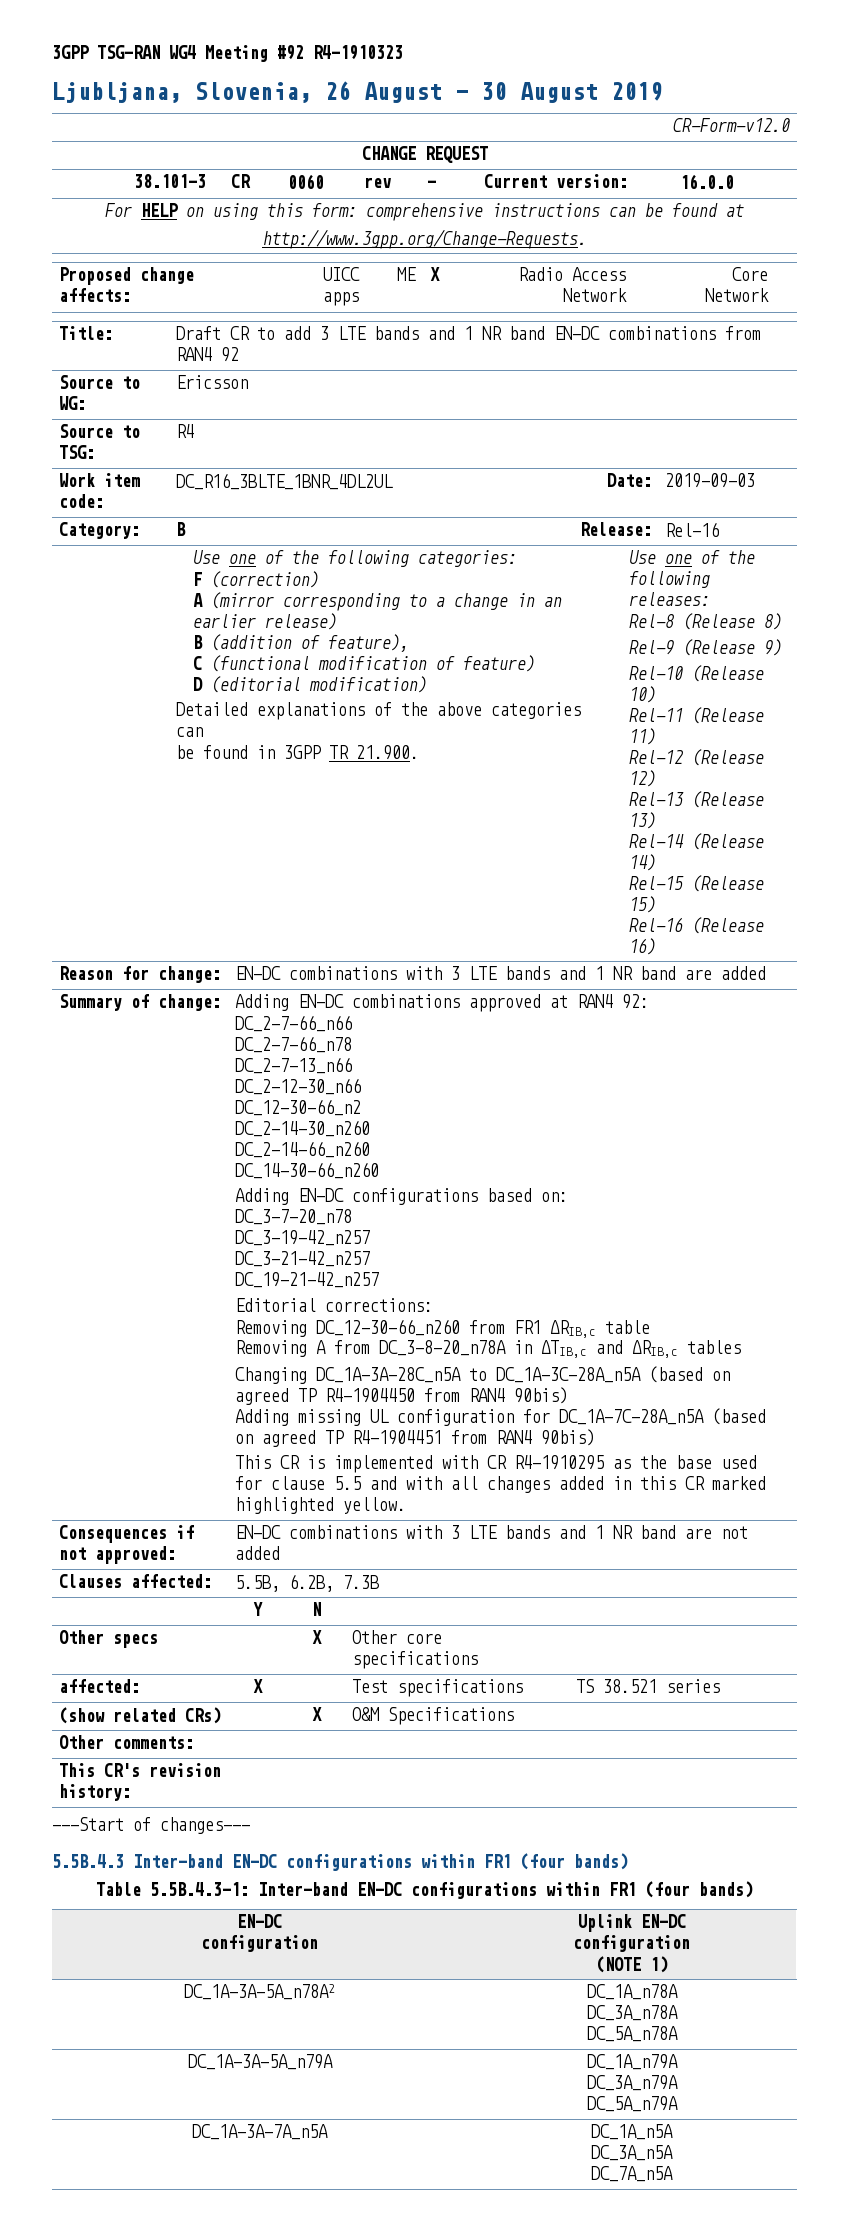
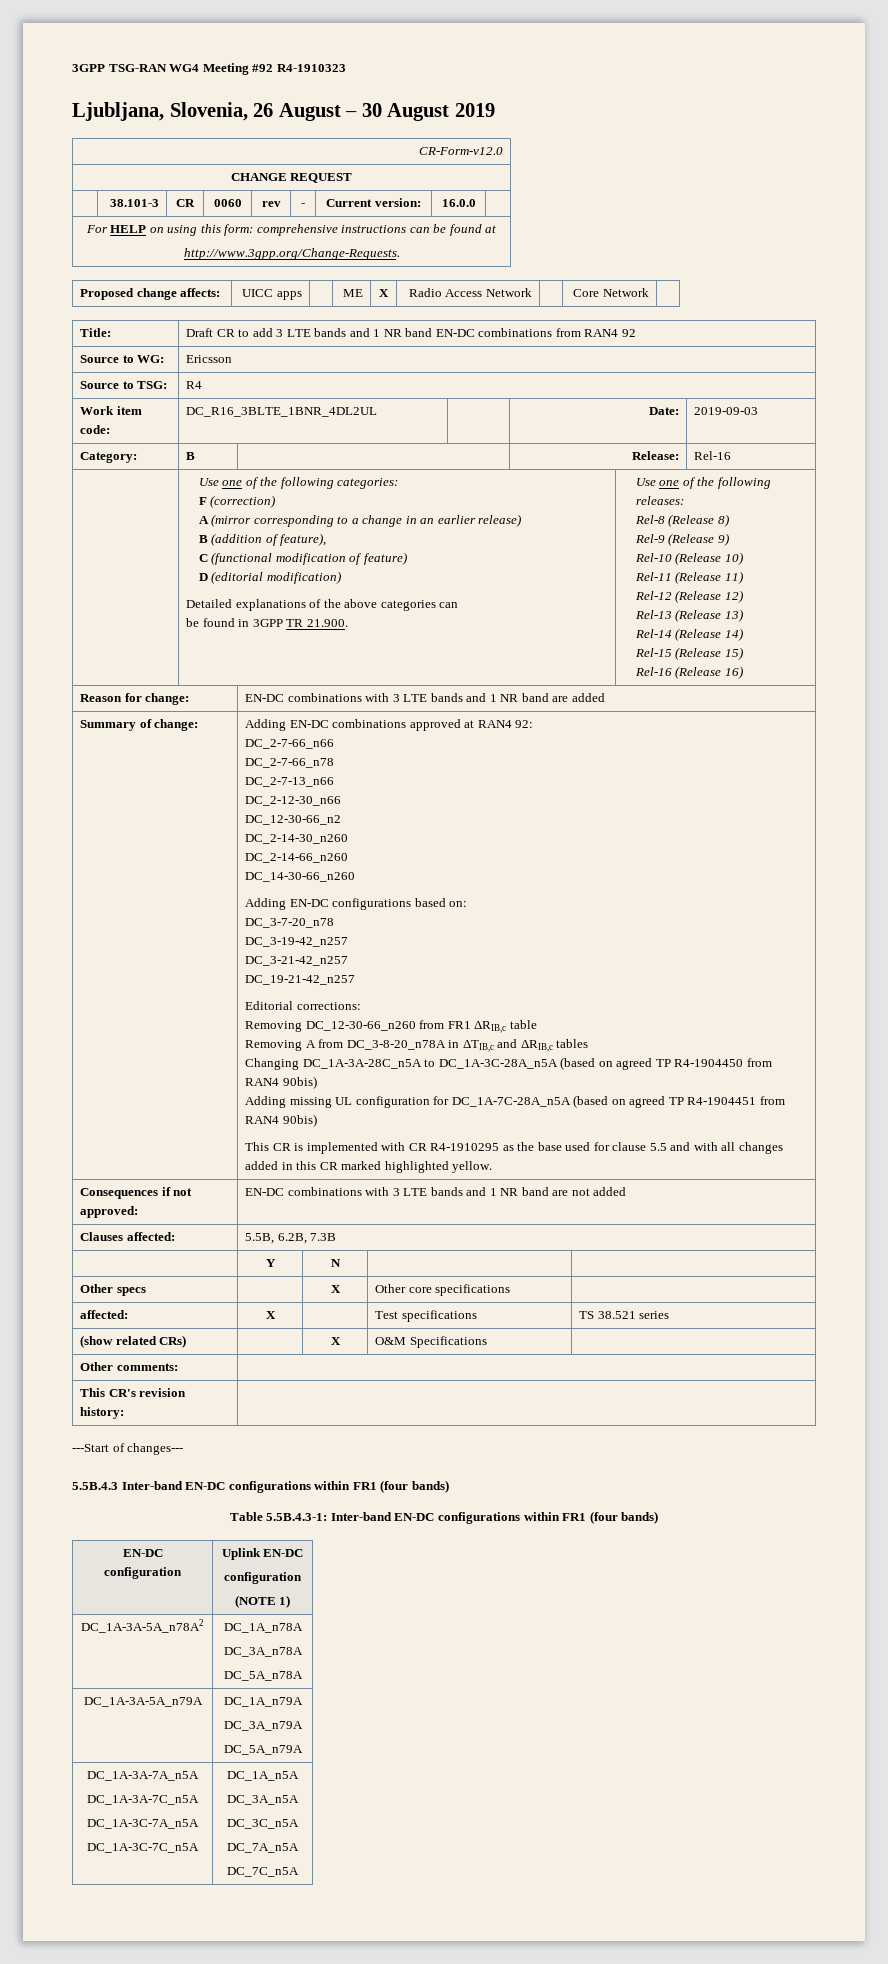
- DC_1A-3A-7A_n5A | DC_1A_n5A
+ DC_1A-3A-7A_n5A
+ DC_1A-3A-7C_n5A
+ DC_1A-3C-7A_n5A
+ DC_1A-3C-7C_n5A | DC_1A_n5A
  DC_3A_n5A
+ DC_3C_n5A
  DC_7A_n5A
+ DC_7C_n5A

